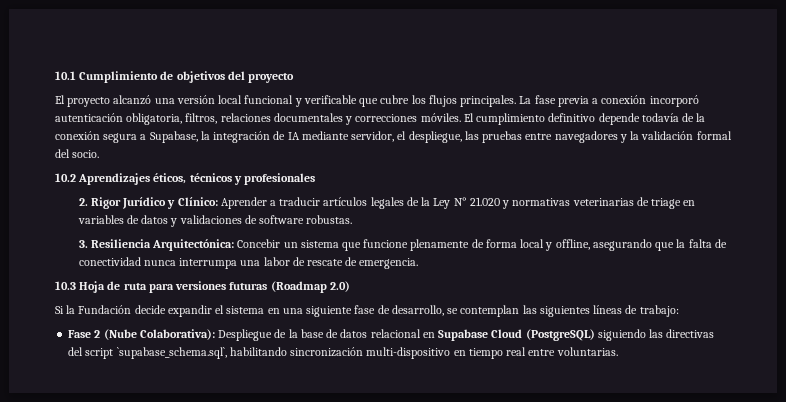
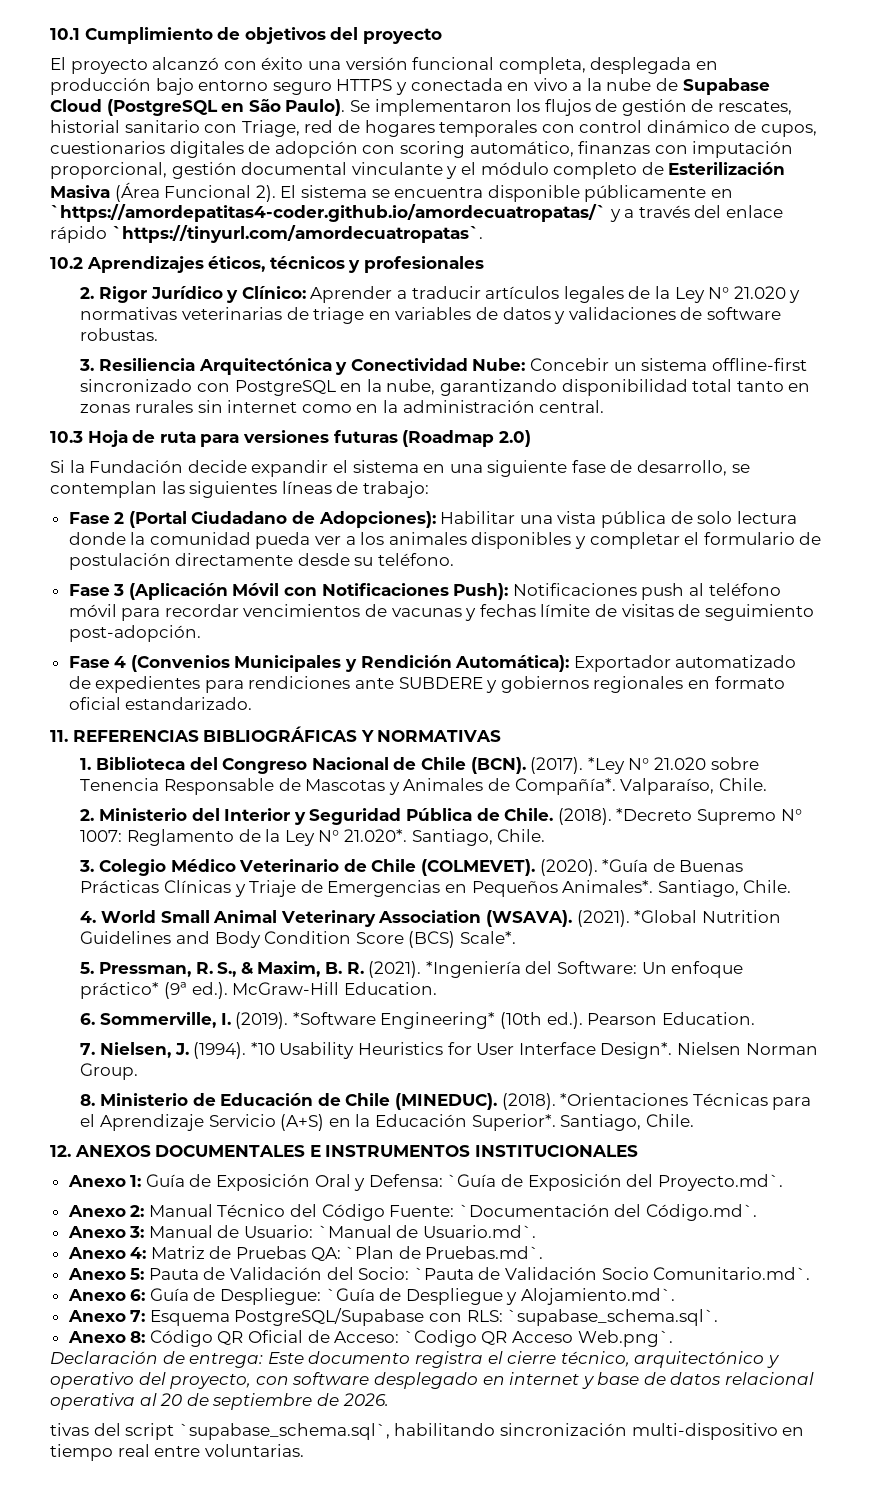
- El proyecto alcanzó una versión local funcional y verificable que cubre los flujos principales. La fase previa a conexión incorporó autenticación obligatoria, filtros, relaciones documentales y correcciones móviles. El cumplimiento definitivo depende todavía de la conexión segura a Supabase, la integración de IA mediante servidor, el despliegue, las pruebas entre navegadores y la validación formal del socio.
+ El proyecto alcanzó con éxito una versión funcional completa, desplegada en producción bajo entorno seguro HTTPS y conectada en vivo a la nube de Supabase Cloud (PostgreSQL en São Paulo). Se implementaron los flujos de gestión de rescates, historial sanitario con Triage, red de hogares temporales con control dinámico de cupos, cuestionarios digitales de adopción con scoring automático, finanzas con imputación proporcional, gestión documental vinculante y el módulo completo de Esterilización Masiva (Área Funcional 2). El sistema se encuentra disponible públicamente en `https://amordepatitas4-coder.github.io/amordecuatropatas/` y a través del enlace rápido `https://tinyurl.com/amordecuatropatas`.
- 3. Resiliencia Arquitectónica: Concebir un sistema que funcione plenamente de forma local y offline, asegurando que la falta de conectividad nunca interrumpa una labor de rescate de emergencia.
+ 3. Resiliencia Arquitectónica y Conectividad Nube: Concebir un sistema offline-first sincronizado con PostgreSQL en la nube, garantizando disponibilidad total tanto en zonas rurales sin internet como en la administración central.
- Fase 2 (Nube Colaborativa): Despliegue de la base de datos relacional en Supabase Cloud (PostgreSQL) siguiendo las directivas del script `supabase_schema.sql`, habilitando sincronización multi-dispositivo en tiempo real entre voluntarias.
+ Fase 2 (Portal Ciudadano de Adopciones): Habilitar una vista pública de solo lectura donde la comunidad pueda ver a los animales disponibles y completar el formulario de postulación directamente desde su teléfono.
+ Fase 3 (Aplicación Móvil con Notificaciones Push): Notificaciones push al teléfono móvil para recordar vencimientos de vacunas y fechas límite de visitas de seguimiento post-adopción.
+ Fase 4 (Convenios Municipales y Rendición Automática): Exportador automatizado de expedientes para rendiciones ante SUBDERE y gobiernos regionales en formato oficial estandarizado.
+ 11. REFERENCIAS BIBLIOGRÁFICAS Y NORMATIVAS
+ 1. Biblioteca del Congreso Nacional de Chile (BCN). (2017). *Ley N° 21.020 sobre Tenencia Responsable de Mascotas y Animales de Compañía*. Valparaíso, Chile.
+ 2. Ministerio del Interior y Seguridad Pública de Chile. (2018). *Decreto Supremo N° 1007: Reglamento de la Ley N° 21.020*. Santiago, Chile.
+ 3. Colegio Médico Veterinario de Chile (COLMEVET). (2020). *Guía de Buenas Prácticas Clínicas y Triaje de Emergencias en Pequeños Animales*. Santiago, Chile.
+ 4. World Small Animal Veterinary Association (WSAVA). (2021). *Global Nutrition Guidelines and Body Condition Score (BCS) Scale*.
+ 5. Pressman, R. S., & Maxim, B. R. (2021). *Ingeniería del Software: Un enfoque práctico* (9ª ed.). McGraw-Hill Education.
+ 6. Sommerville, I. (2019). *Software Engineering* (10th ed.). Pearson Education.
+ 7. Nielsen, J. (1994). *10 Usability Heuristics for User Interface Design*. Nielsen Norman Group.
+ 8. Ministerio de Educación de Chile (MINEDUC). (2018). *Orientaciones Técnicas para el Aprendizaje Servicio (A+S) en la Educación Superior*. Santiago, Chile.
+ 12. ANEXOS DOCUMENTALES E INSTRUMENTOS INSTITUCIONALES
+ Anexo 1: Guía de Exposición Oral y Defensa: `Guía de Exposición del Proyecto.md`.
+ Anexo 2: Manual Técnico del Código Fuente: `Documentación del Código.md`.
+ Anexo 3: Manual de Usuario: `Manual de Usuario.md`.
+ Anexo 4: Matriz de Pruebas QA: `Plan de Pruebas.md`.
+ Anexo 5: Pauta de Validación del Socio: `Pauta de Validación Socio Comunitario.md`.
+ Anexo 6: Guía de Despliegue: `Guía de Despliegue y Alojamiento.md`.
+ Anexo 7: Esquema PostgreSQL/Supabase con RLS: `supabase_schema.sql`.
+ Anexo 8: Código QR Oficial de Acceso: `Codigo QR Acceso Web.png`.
+ Declaración de entrega: Este documento registra el cierre técnico, arquitectónico y operativo del proyecto, con software desplegado en internet y base de datos relacional operativa al 20 de septiembre de 2026.
+ tivas del script `supabase_schema.sql`, habilitando sincronización multi-dispositivo en tiempo real entre voluntarias.

